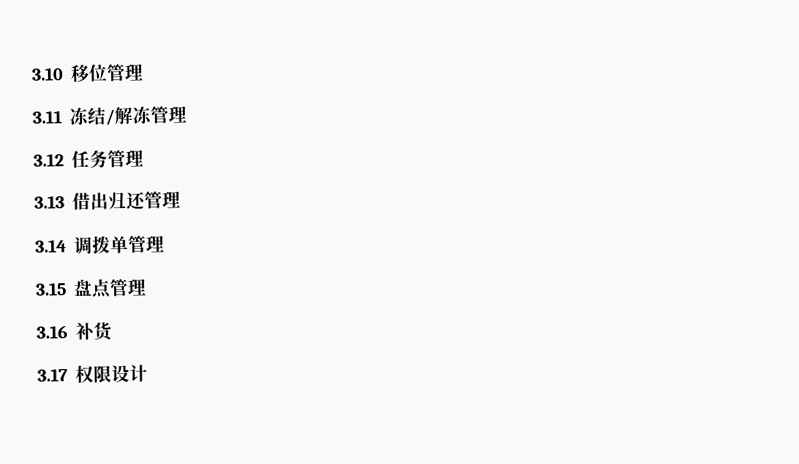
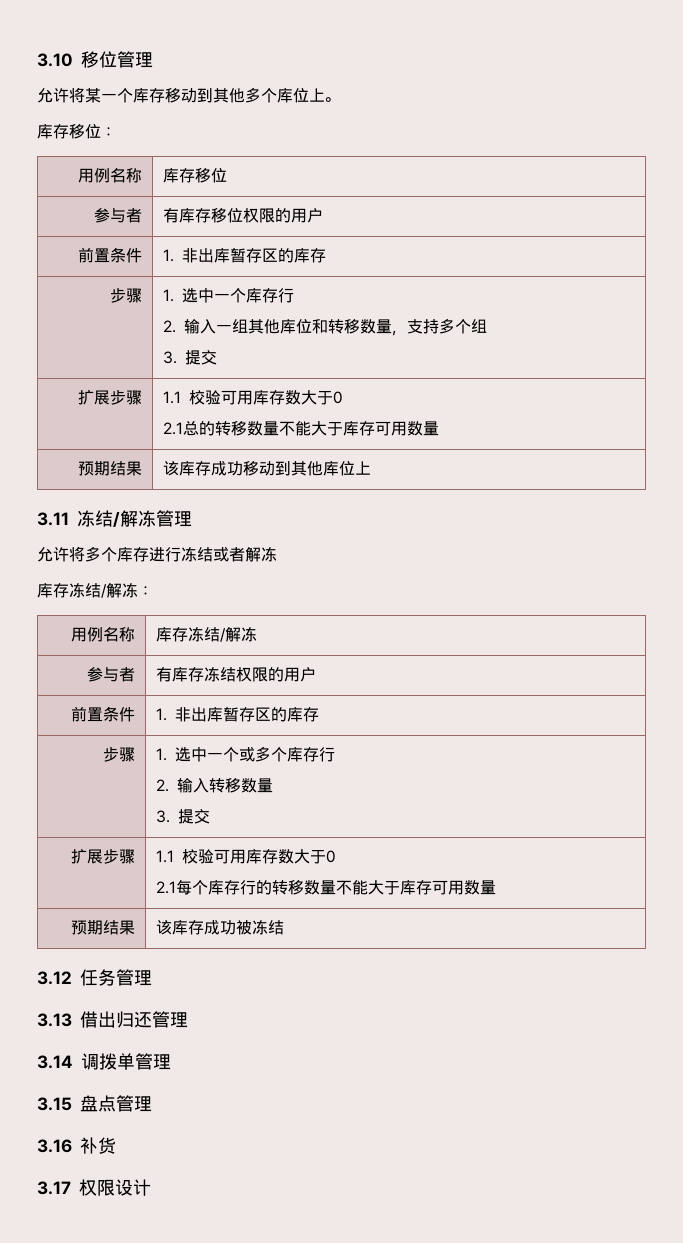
+ 允许将某一个库存移动到其他多个库位上。
+ 库存移位：
+ 用例名称 | 库存移位
+ 参与者 | 有库存移位权限的用户
+ 前置条件 | 1.非出库暂存区的库存
+ 步骤 | 1.选中一个库存行
+ 2.输入一组其他库位和转移数量，支持多个组
+ 3.提交
+ 扩展步骤 | 1.1校验可用库存数大于0
+ 2.1总的转移数量不能大于库存可用数量
+ 预期结果 | 该库存成功移动到其他库位上
+ 允许将多个库存进行冻结或者解冻
+ 库存冻结/解冻：
+ 用例名称 | 库存冻结/解冻
+ 参与者 | 有库存冻结权限的用户
+ 前置条件 | 1.非出库暂存区的库存
+ 步骤 | 1.选中一个或多个库存行
+ 2.输入转移数量
+ 3.提交
+ 扩展步骤 | 1.1校验可用库存数大于0
+ 2.1每个库存行的转移数量不能大于库存可用数量
+ 预期结果 | 该库存成功被冻结

